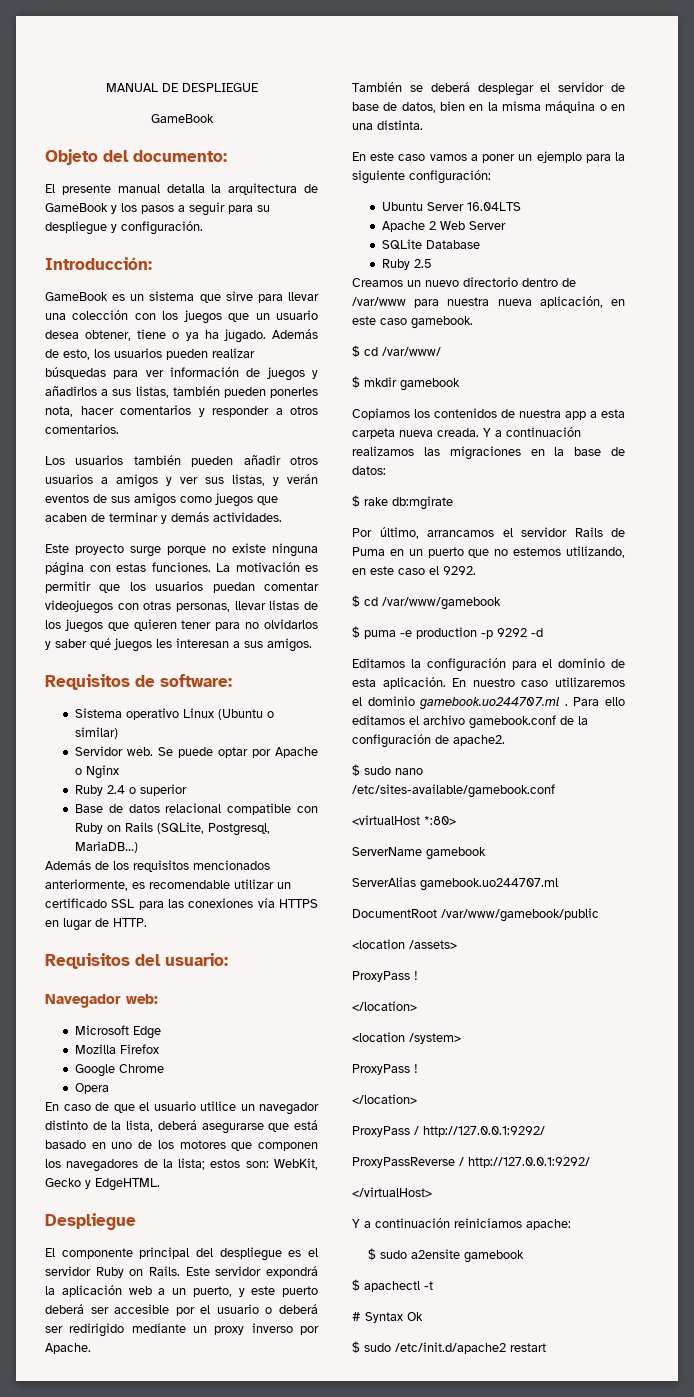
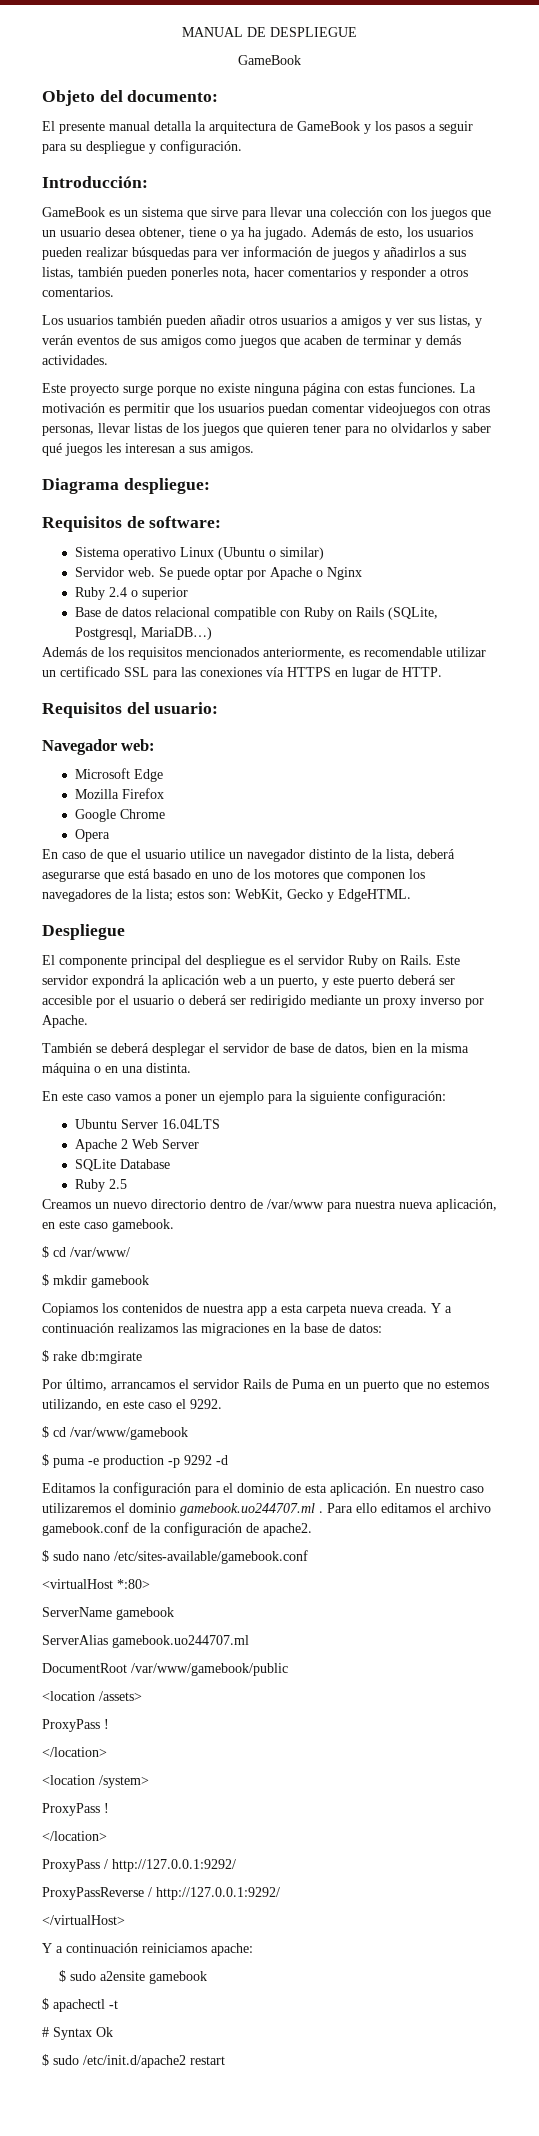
+ Diagrama despliegue:

